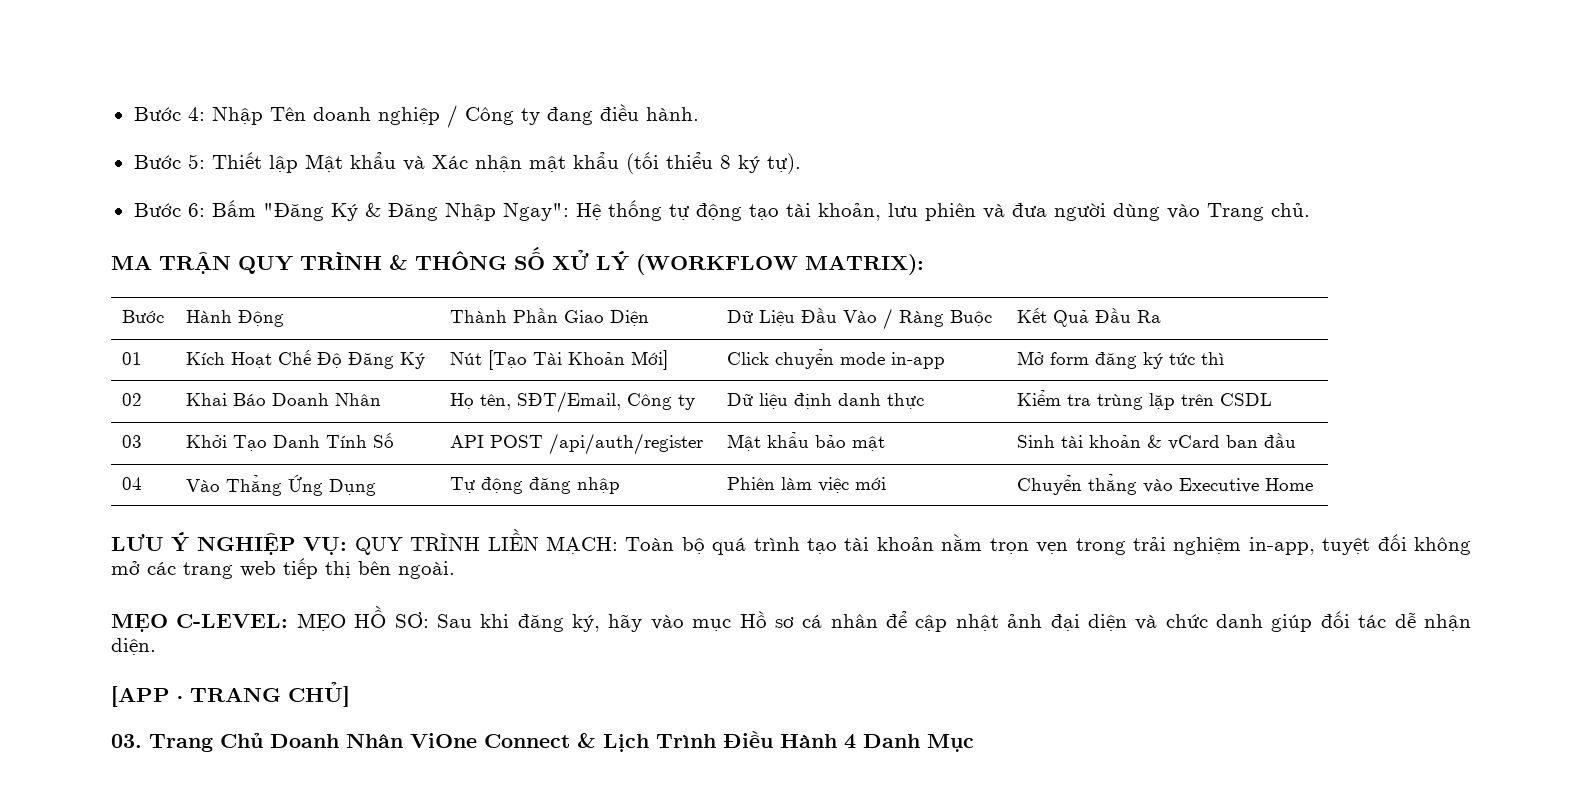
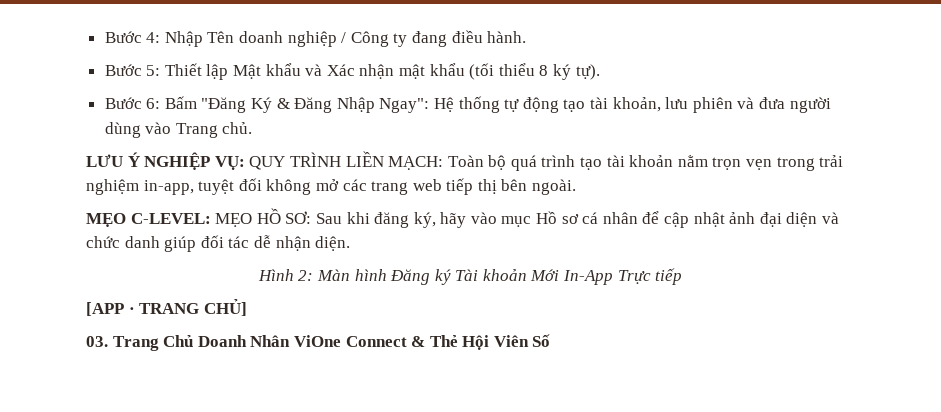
- MA TRẬN QUY TRÌNH & THÔNG SỐ XỬ LÝ (WORKFLOW MATRIX):
- Bước | Hành Động | Thành Phần Giao Diện | Dữ Liệu Đầu Vào / Ràng Buộc | Kết Quả Đầu Ra
- 01 | Kích Hoạt Chế Độ Đăng Ký | Nút [Tạo Tài Khoản Mới] | Click chuyển mode in-app | Mở form đăng ký tức thì
- 02 | Khai Báo Doanh Nhân | Họ tên, SĐT/Email, Công ty | Dữ liệu định danh thực | Kiểm tra trùng lặp trên CSDL
- 03 | Khởi Tạo Danh Tính Số | API POST /api/auth/register | Mật khẩu bảo mật | Sinh tài khoản & vCard ban đầu
- 04 | Vào Thẳng Ứng Dụng | Tự động đăng nhập | Phiên làm việc mới | Chuyển thẳng vào Executive Home
+ Hình 2: Màn hình Đăng ký Tài khoản Mới In-App Trực tiếp
- 03. Trang Chủ Doanh Nhân ViOne Connect & Lịch Trình Điều Hành 4 Danh Mục
+ 03. Trang Chủ Doanh Nhân ViOne Connect & Thẻ Hội Viên Số

